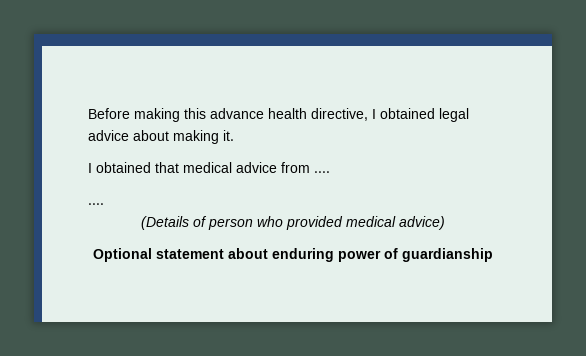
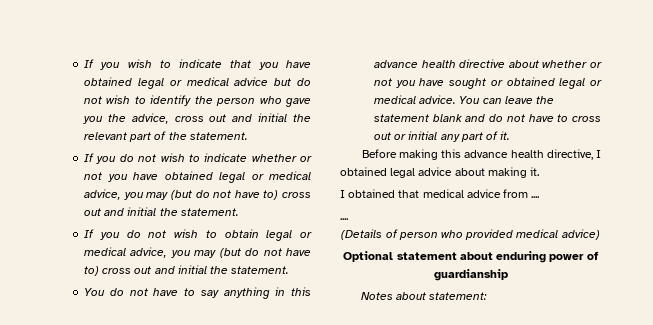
+ If you wish to indicate that you have obtained legal or medical advice but do not wish to identify the person who gave you the advice, cross out and initial the relevant part of the statement.
+ If you do not wish to indicate whether or not you have obtained legal or medical advice, you may (but do not have to) cross out and initial the statement.
+ If you do not wish to obtain legal or medical advice, you may (but do not have to) cross out and initial the statement.
+ You do not have to say anything in this advance health directive about whether or not you have sought or obtained legal or medical advice. You can leave the statement blank and do not have to cross out or initial any part of it.
+ Notes about statement:

